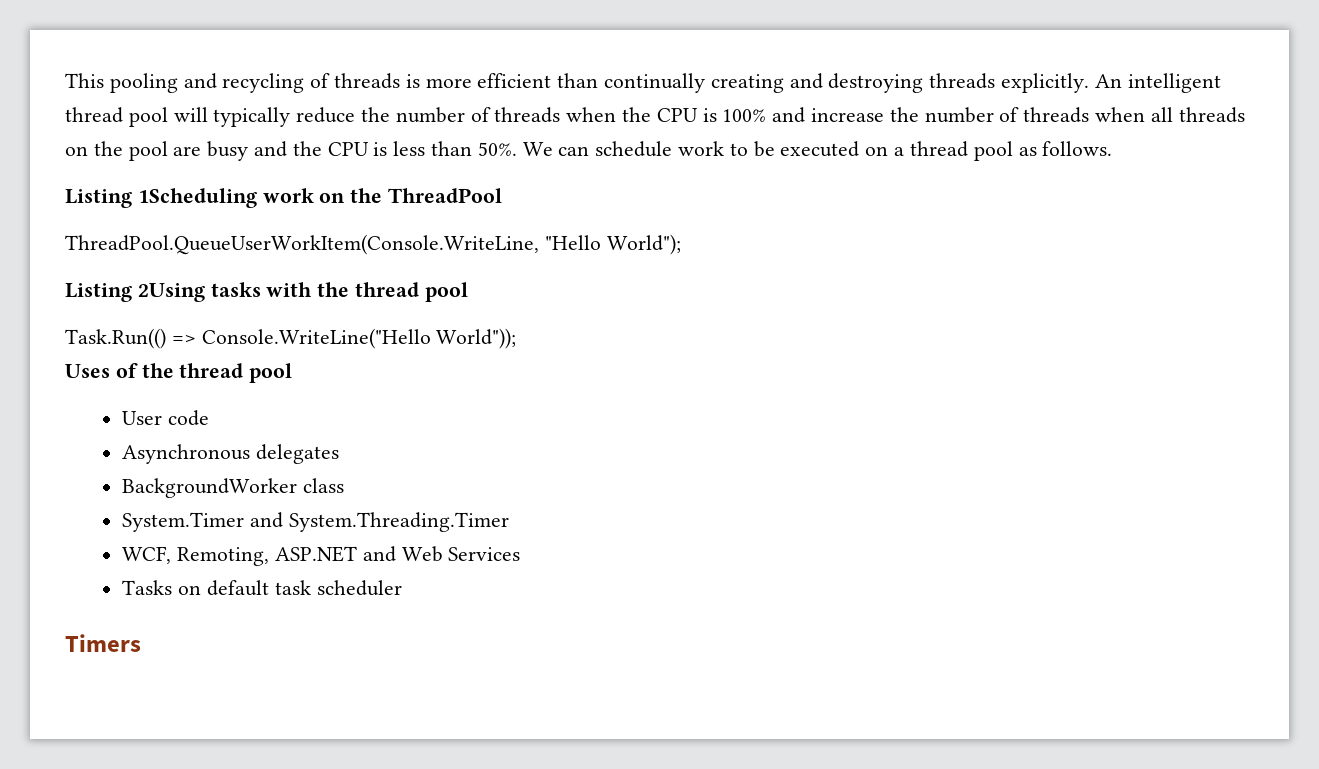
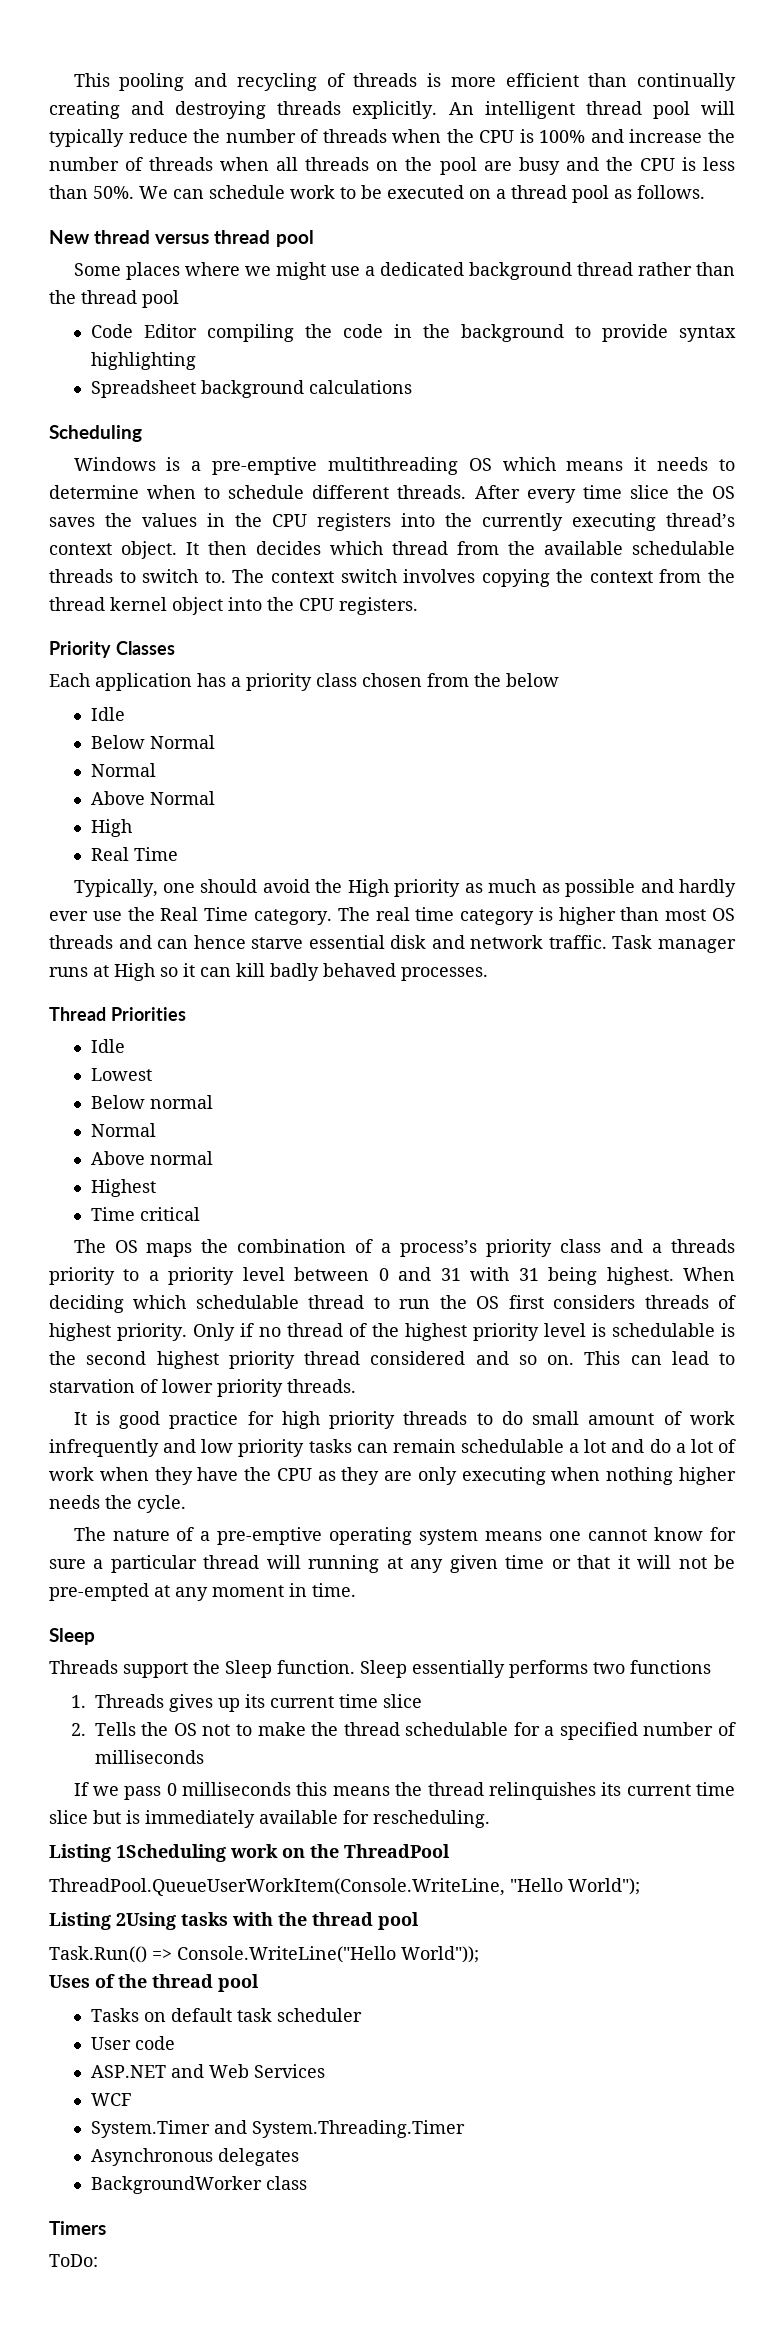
+ New thread versus thread pool
+ Some places where we might use a dedicated background thread rather than the thread pool
+ Code Editor compiling the code in the background to provide syntax highlighting
+ Spreadsheet background calculations
+ Scheduling
+ Windows is a pre-emptive multithreading OS which means it needs to determine when to schedule different threads. After every time slice the OS saves the values in the CPU registers into the currently executing thread’s context object. It then decides which thread from the available schedulable threads to switch to. The context switch involves copying the context from the thread kernel object into the CPU registers.
+ Priority Classes
+ Each application has a priority class chosen from the below
+ Idle
+ Below Normal
+ Normal
+ Above Normal
+ High
+ Real Time
+ Typically, one should avoid the High priority as much as possible and hardly ever use the Real Time category. The real time category is higher than most OS threads and can hence starve essential disk and network traffic. Task manager runs at High so it can kill badly behaved processes.
+ Thread Priorities
+ Idle
+ Lowest
+ Below normal
+ Normal
+ Above normal
+ Highest
+ Time critical
+ The OS maps the combination of a process’s priority class and a threads priority to a priority level between 0 and 31 with 31 being highest. When deciding which schedulable thread to run the OS first considers threads of highest priority. Only if no thread of the highest priority level is schedulable is the second highest priority thread considered and so on. This can lead to starvation of lower priority threads.
+ It is good practice for high priority threads to do small amount of work infrequently and low priority tasks can remain schedulable a lot and do a lot of work when they have the CPU as they are only executing when nothing higher needs the cycle.
+ The nature of a pre-emptive operating system means one cannot know for sure a particular thread will running at any given time or that it will not be pre-empted at any moment in time.
+ Sleep
+ Threads support the Sleep function. Sleep essentially performs two functions
+ 1. Threads gives up its current time slice
+ 2. Tells the OS not to make the thread schedulable for a specified number of milliseconds
+ If we pass 0 milliseconds this means the thread relinquishes its current time slice but is immediately available for rescheduling.
+ Tasks on default task scheduler
  User code
+ ASP.NET and Web Services
+ WCF
+ System.Timer and System.Threading.Timer
  Asynchronous delegates
  BackgroundWorker class
- System.Timer and System.Threading.Timer
- WCF, Remoting, ASP.NET and Web Services
- Tasks on default task scheduler
  Timers
+ ToDo:

